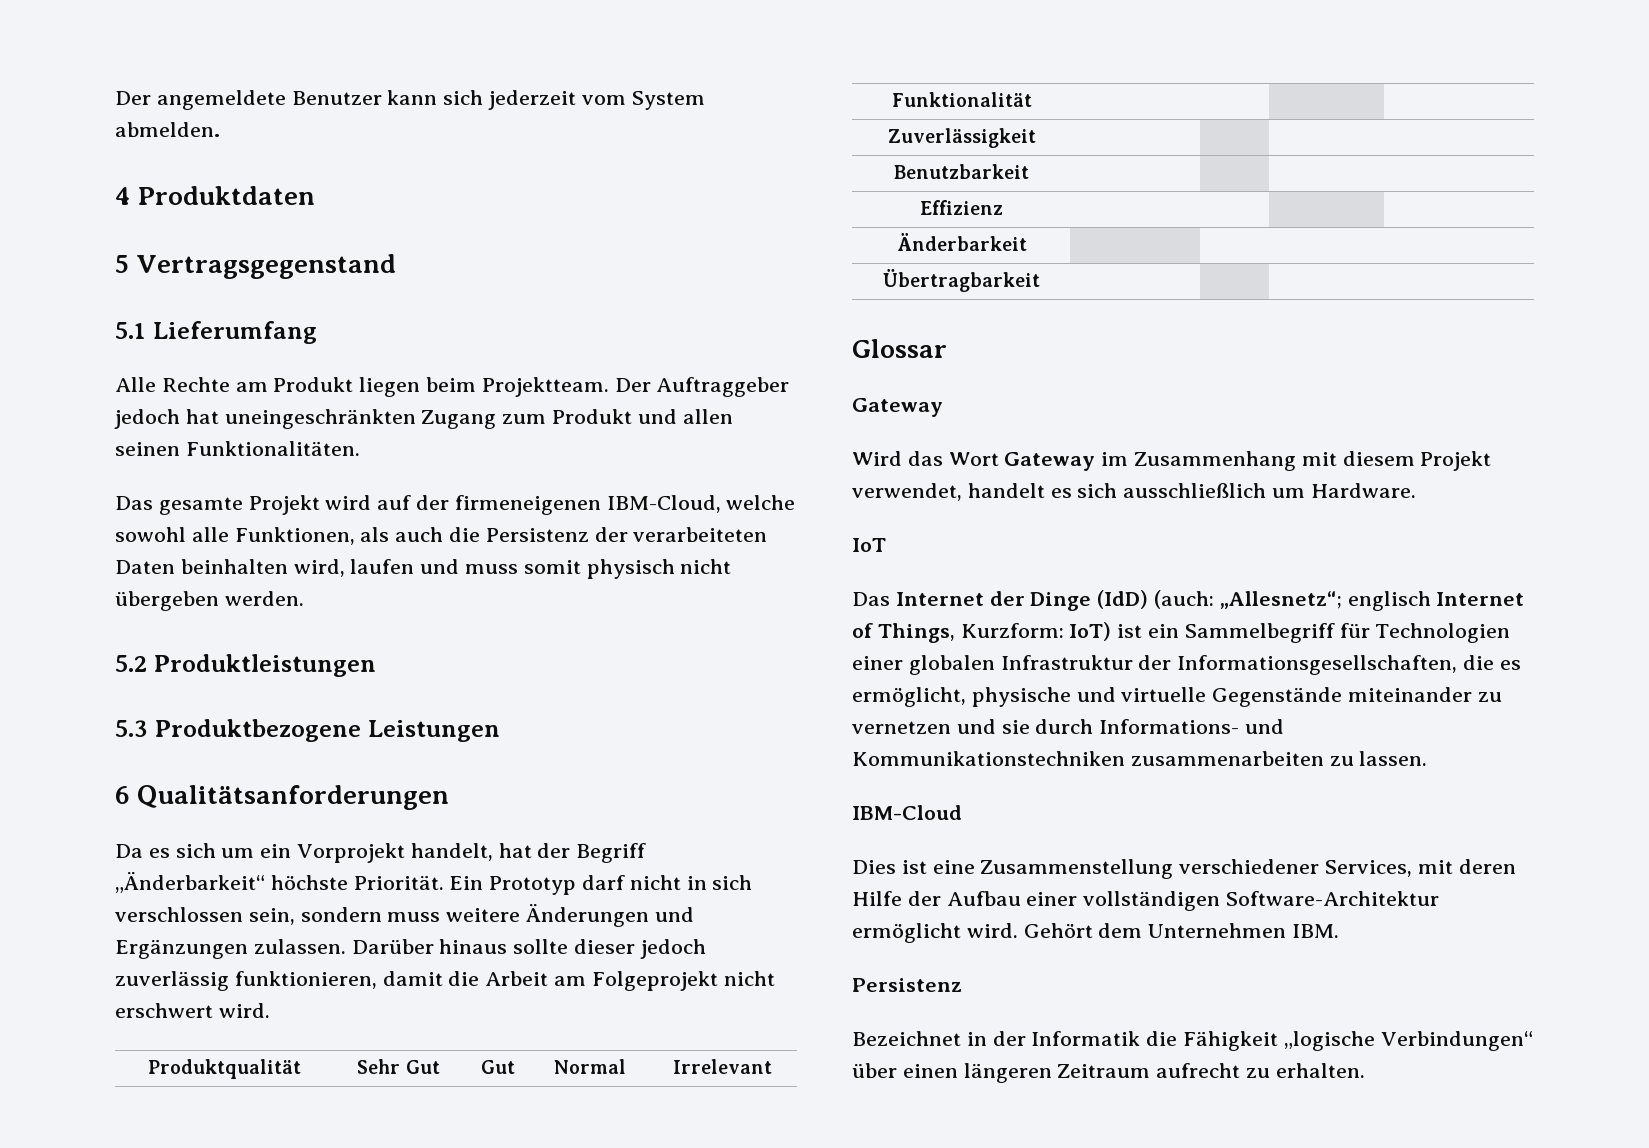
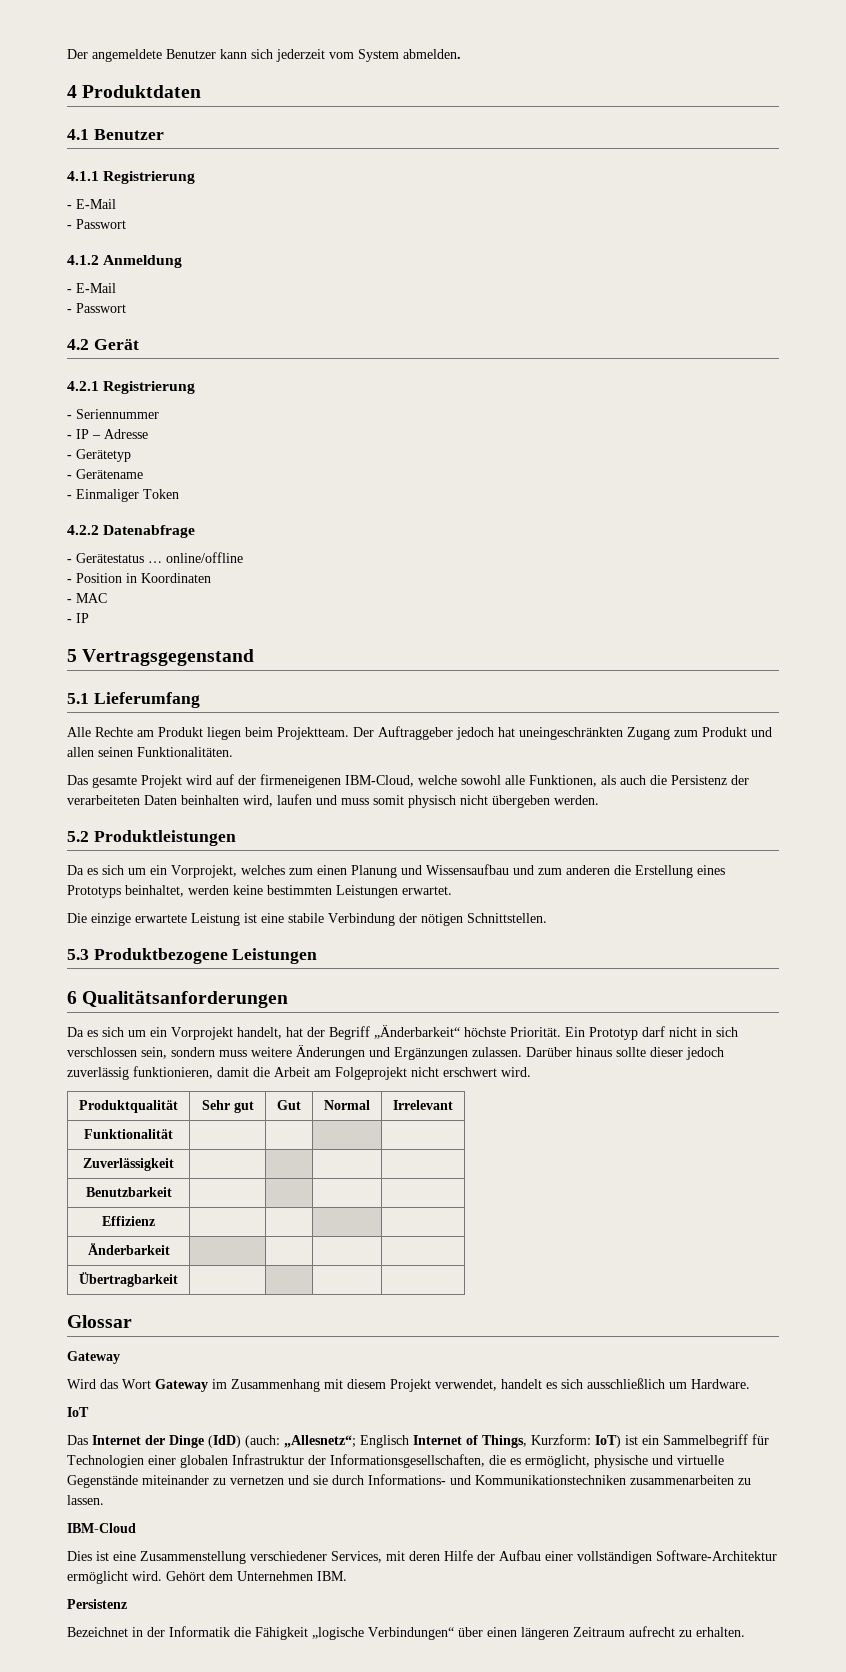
+ 4.1 Benutzer
+ 4.1.1 Registrierung
+ - E-Mail
+ - Passwort
+ 4.1.2 Anmeldung
+ - E-Mail
+ - Passwort
+ 4.2 Gerät
+ 4.2.1 Registrierung
+ - Seriennummer
+ - IP – Adresse
+ - Gerätetyp
+ - Gerätename
+ - Einmaliger Token
+ 4.2.2 Datenabfrage
+ - Gerätestatus … online/offline
+ - Position in Koordinaten
+ - MAC
+ - IP
+ Da es sich um ein Vorprojekt, welches zum einen Planung und Wissensaufbau und zum anderen die Erstellung eines Prototyps beinhaltet, werden keine bestimmten Leistungen erwartet.
+ Die einzige erwartete Leistung ist eine stabile Verbindung der nötigen Schnittstellen.
- Produktqualität | Sehr Gut | Gut | Normal | Irrelevant
+ Produktqualität | Sehr gut | Gut | Normal | Irrelevant
- Das Internet der Dinge (IdD) (auch: „Allesnetz“; englisch Internet of Things, Kurzform: IoT) ist ein Sammelbegriff für Technologien einer globalen Infrastruktur der Informationsgesellschaften, die es ermöglicht, physische und virtuelle Gegenstände miteinander zu vernetzen und sie durch Informations- und Kommunikationstechniken zusammenarbeiten zu lassen.
+ Das Internet der Dinge (IdD) (auch: „Allesnetz“; Englisch Internet of Things, Kurzform: IoT) ist ein Sammelbegriff für Technologien einer globalen Infrastruktur der Informationsgesellschaften, die es ermöglicht, physische und virtuelle Gegenstände miteinander zu vernetzen und sie durch Informations- und Kommunikationstechniken zusammenarbeiten zu lassen.

